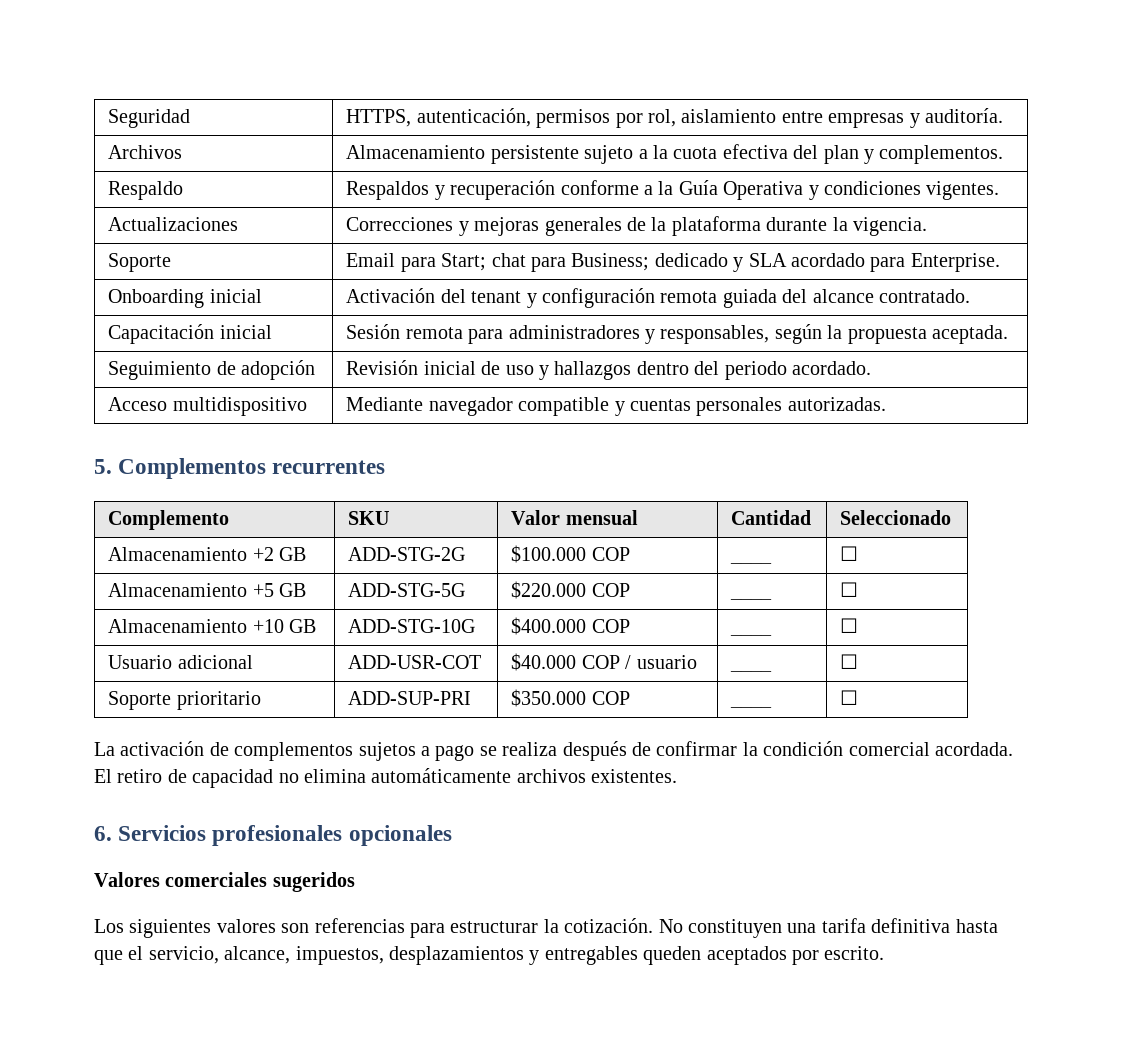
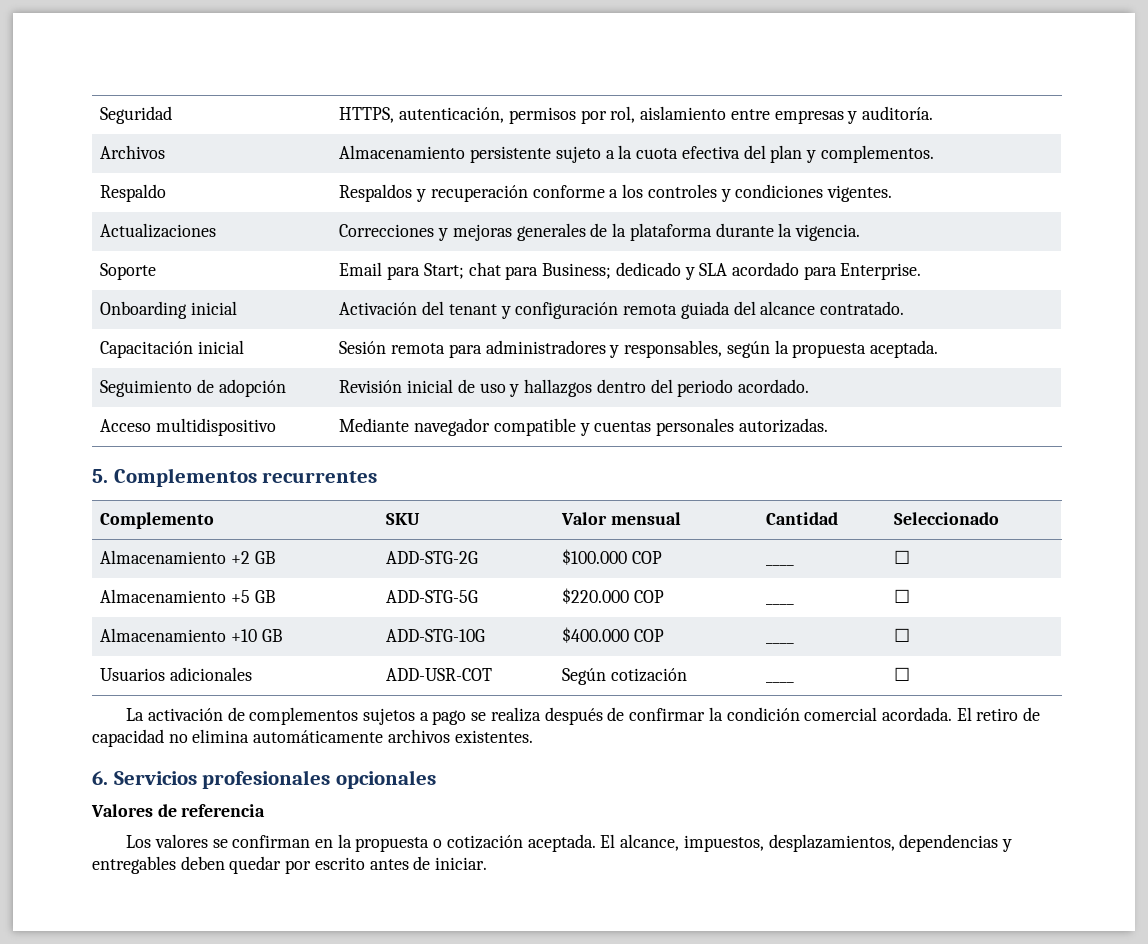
- Respaldo | Respaldos y recuperación conforme a la Guía Operativa y condiciones vigentes.
+ Respaldo | Respaldos y recuperación conforme a los controles y condiciones vigentes.
- Usuario adicional | ADD-USR-COT | $40.000 COP / usuario | ____ | ☐
- Soporte prioritario | ADD-SUP-PRI | $350.000 COP | ____ | ☐
+ Usuarios adicionales | ADD-USR-COT | Según cotización | ____ | ☐
- Valores comerciales sugeridos
+ Valores de referencia
- Los siguientes valores son referencias para estructurar la cotización. No constituyen una tarifa definitiva hasta que el servicio, alcance, impuestos, desplazamientos y entregables queden aceptados por escrito.
+ Los valores se confirman en la propuesta o cotización aceptada. El alcance, impuestos, desplazamientos, dependencias y entregables deben quedar por escrito antes de iniciar.

